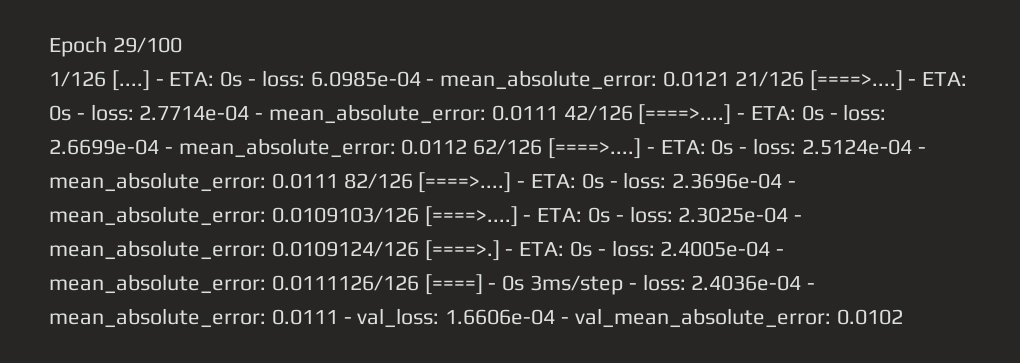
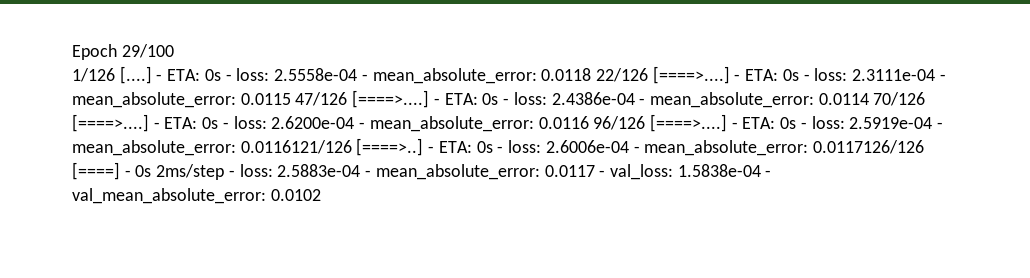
- - ETA: 0s - loss: 6.0985e-04 - mean_absolute_error: 0.0121 21/126 [====>....] - ETA: 0s - loss: 2.7714e-04 - mean_absolute_error: 0.0111 42/126 [====>....] - ETA: 0s - loss: 2.6699e-04 - mean_absolute_error: 0.0112 62/126 [====>....] - ETA: 0s - loss: 2.5124e-04 - mean_absolute_error: 0.0111 82/126 [====>....] - ETA: 0s - loss: 2.3696e-04 - mean_absolute_error: 0.0109103/126 [====>....] - ETA: 0s - loss: 2.3025e-04 - mean_absolute_error: 0.0109124/126 [====>.] - ETA: 0s - loss: 2.4005e-04 - mean_absolute_error: 0.0111126/126 [====] - 0s 3ms/step - loss: 2.4036e-04 - mean_absolute_error: 0.0111 - val_loss: 1.6606e-04 - val_mean_absolute_error: 0.0102
+ - ETA: 0s - loss: 2.5558e-04 - mean_absolute_error: 0.0118 22/126 [====>....] - ETA: 0s - loss: 2.3111e-04 - mean_absolute_error: 0.0115 47/126 [====>....] - ETA: 0s - loss: 2.4386e-04 - mean_absolute_error: 0.0114 70/126 [====>....] - ETA: 0s - loss: 2.6200e-04 - mean_absolute_error: 0.0116 96/126 [====>....] - ETA: 0s - loss: 2.5919e-04 - mean_absolute_error: 0.0116121/126 [====>..] - ETA: 0s - loss: 2.6006e-04 - mean_absolute_error: 0.0117126/126 [====] - 0s 2ms/step - loss: 2.5883e-04 - mean_absolute_error: 0.0117 - val_loss: 1.5838e-04 - val_mean_absolute_error: 0.0102

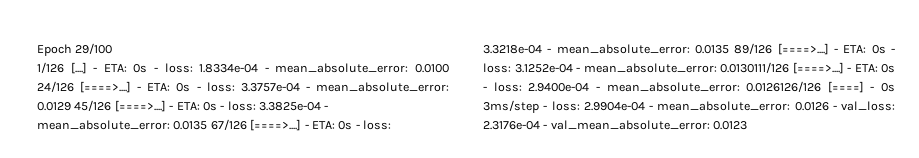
- - ETA: 0s - loss: 2.5558e-04 - mean_absolute_error: 0.0118 22/126 [====>....] - ETA: 0s - loss: 2.3111e-04 - mean_absolute_error: 0.0115 47/126 [====>....] - ETA: 0s - loss: 2.4386e-04 - mean_absolute_error: 0.0114 70/126 [====>....] - ETA: 0s - loss: 2.6200e-04 - mean_absolute_error: 0.0116 96/126 [====>....] - ETA: 0s - loss: 2.5919e-04 - mean_absolute_error: 0.0116121/126 [====>..] - ETA: 0s - loss: 2.6006e-04 - mean_absolute_error: 0.0117126/126 [====] - 0s 2ms/step - loss: 2.5883e-04 - mean_absolute_error: 0.0117 - val_loss: 1.5838e-04 - val_mean_absolute_error: 0.0102
+ - ETA: 0s - loss: 1.8334e-04 - mean_absolute_error: 0.0100 24/126 [====>....] - ETA: 0s - loss: 3.3757e-04 - mean_absolute_error: 0.0129 45/126 [====>....] - ETA: 0s - loss: 3.3825e-04 - mean_absolute_error: 0.0135 67/126 [====>....] - ETA: 0s - loss: 3.3218e-04 - mean_absolute_error: 0.0135 89/126 [====>....] - ETA: 0s - loss: 3.1252e-04 - mean_absolute_error: 0.0130111/126 [====>....] - ETA: 0s - loss: 2.9400e-04 - mean_absolute_error: 0.0126126/126 [====] - 0s 3ms/step - loss: 2.9904e-04 - mean_absolute_error: 0.0126 - val_loss: 2.3176e-04 - val_mean_absolute_error: 0.0123

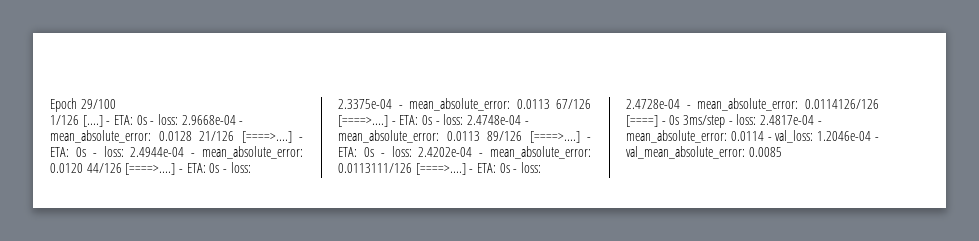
- - ETA: 0s - loss: 1.8334e-04 - mean_absolute_error: 0.0100 24/126 [====>....] - ETA: 0s - loss: 3.3757e-04 - mean_absolute_error: 0.0129 45/126 [====>....] - ETA: 0s - loss: 3.3825e-04 - mean_absolute_error: 0.0135 67/126 [====>....]
+ - ETA: 0s - loss: 2.9668e-04 - mean_absolute_error: 0.0128 21/126 [====>....] - ETA: 0s - loss: 2.4944e-04 - mean_absolute_error: 0.0120 44/126 [====>....] - ETA: 0s - loss: 2.3375e-04 - mean_absolute_error: 0.0113 67/126 [====>....]
- - ETA: 0s - loss: 3.3218e-04 - mean_absolute_error: 0.0135 89/126 [====>....]
+ - ETA: 0s - loss: 2.4748e-04 - mean_absolute_error: 0.0113 89/126 [====>....]
- - ETA: 0s - loss: 3.1252e-04 - mean_absolute_error: 0.0130111/126 [====>....] - ETA: 0s - loss: 2.9400e-04 - mean_absolute_error: 0.0126126/126 [====] - 0s 3ms/step - loss: 2.9904e-04 - mean_absolute_error: 0.0126 - val_loss: 2.3176e-04 - val_mean_absolute_error: 0.0123
+ - ETA: 0s - loss: 2.4202e-04 - mean_absolute_error: 0.0113111/126 [====>....] - ETA: 0s - loss: 2.4728e-04 - mean_absolute_error: 0.0114126/126 [====] - 0s 3ms/step - loss: 2.4817e-04 - mean_absolute_error: 0.0114 - val_loss: 1.2046e-04 - val_mean_absolute_error: 0.0085

